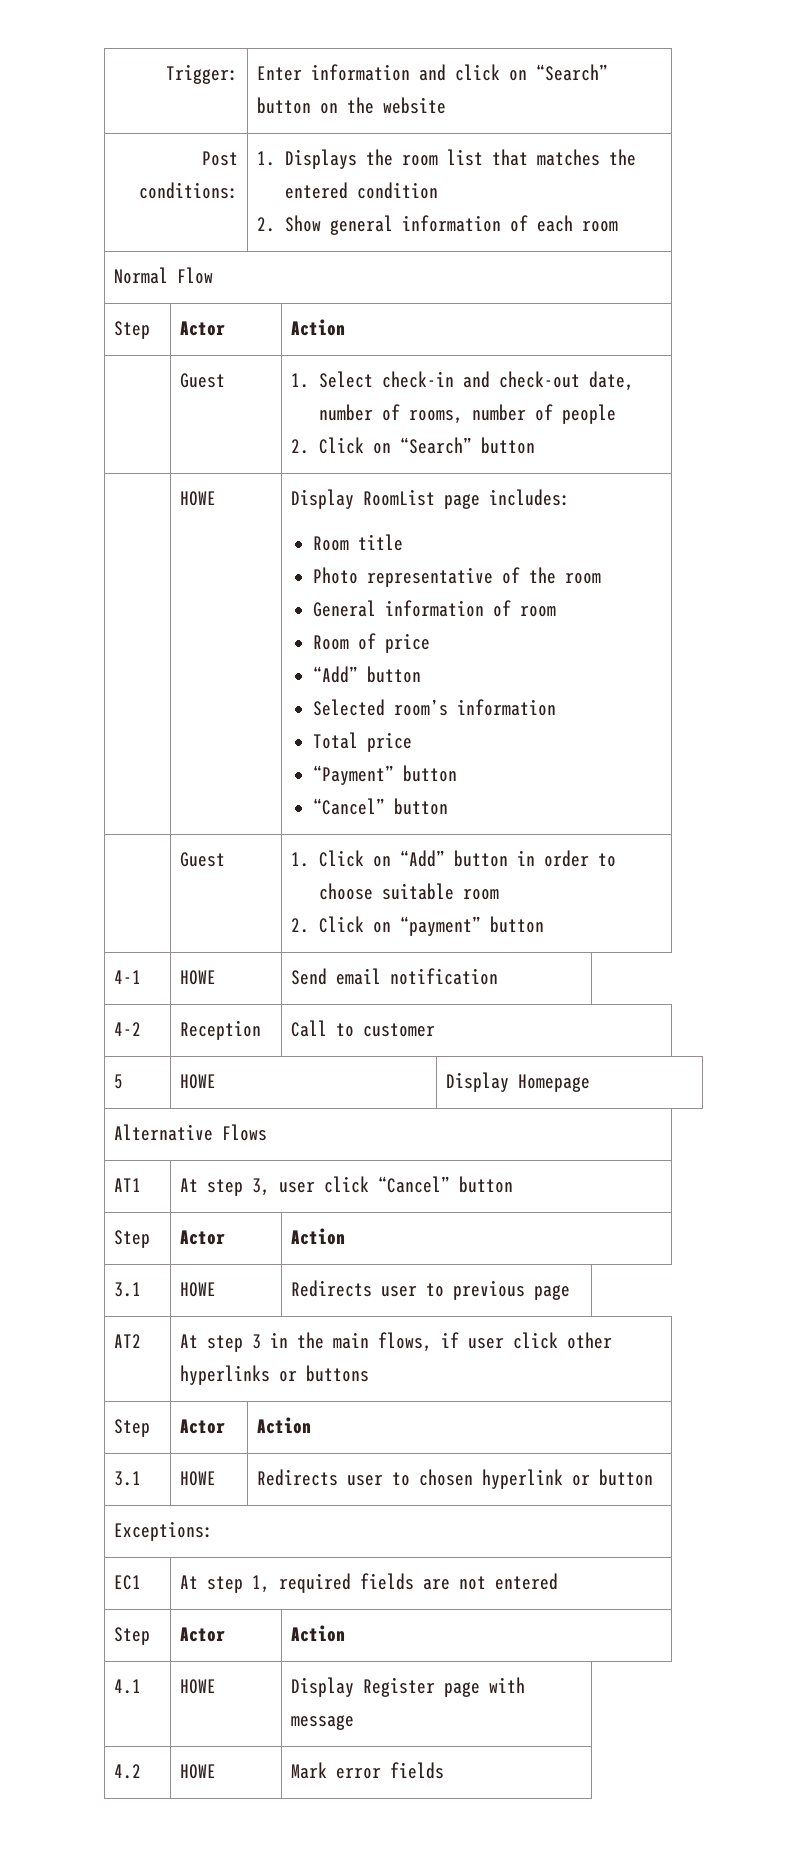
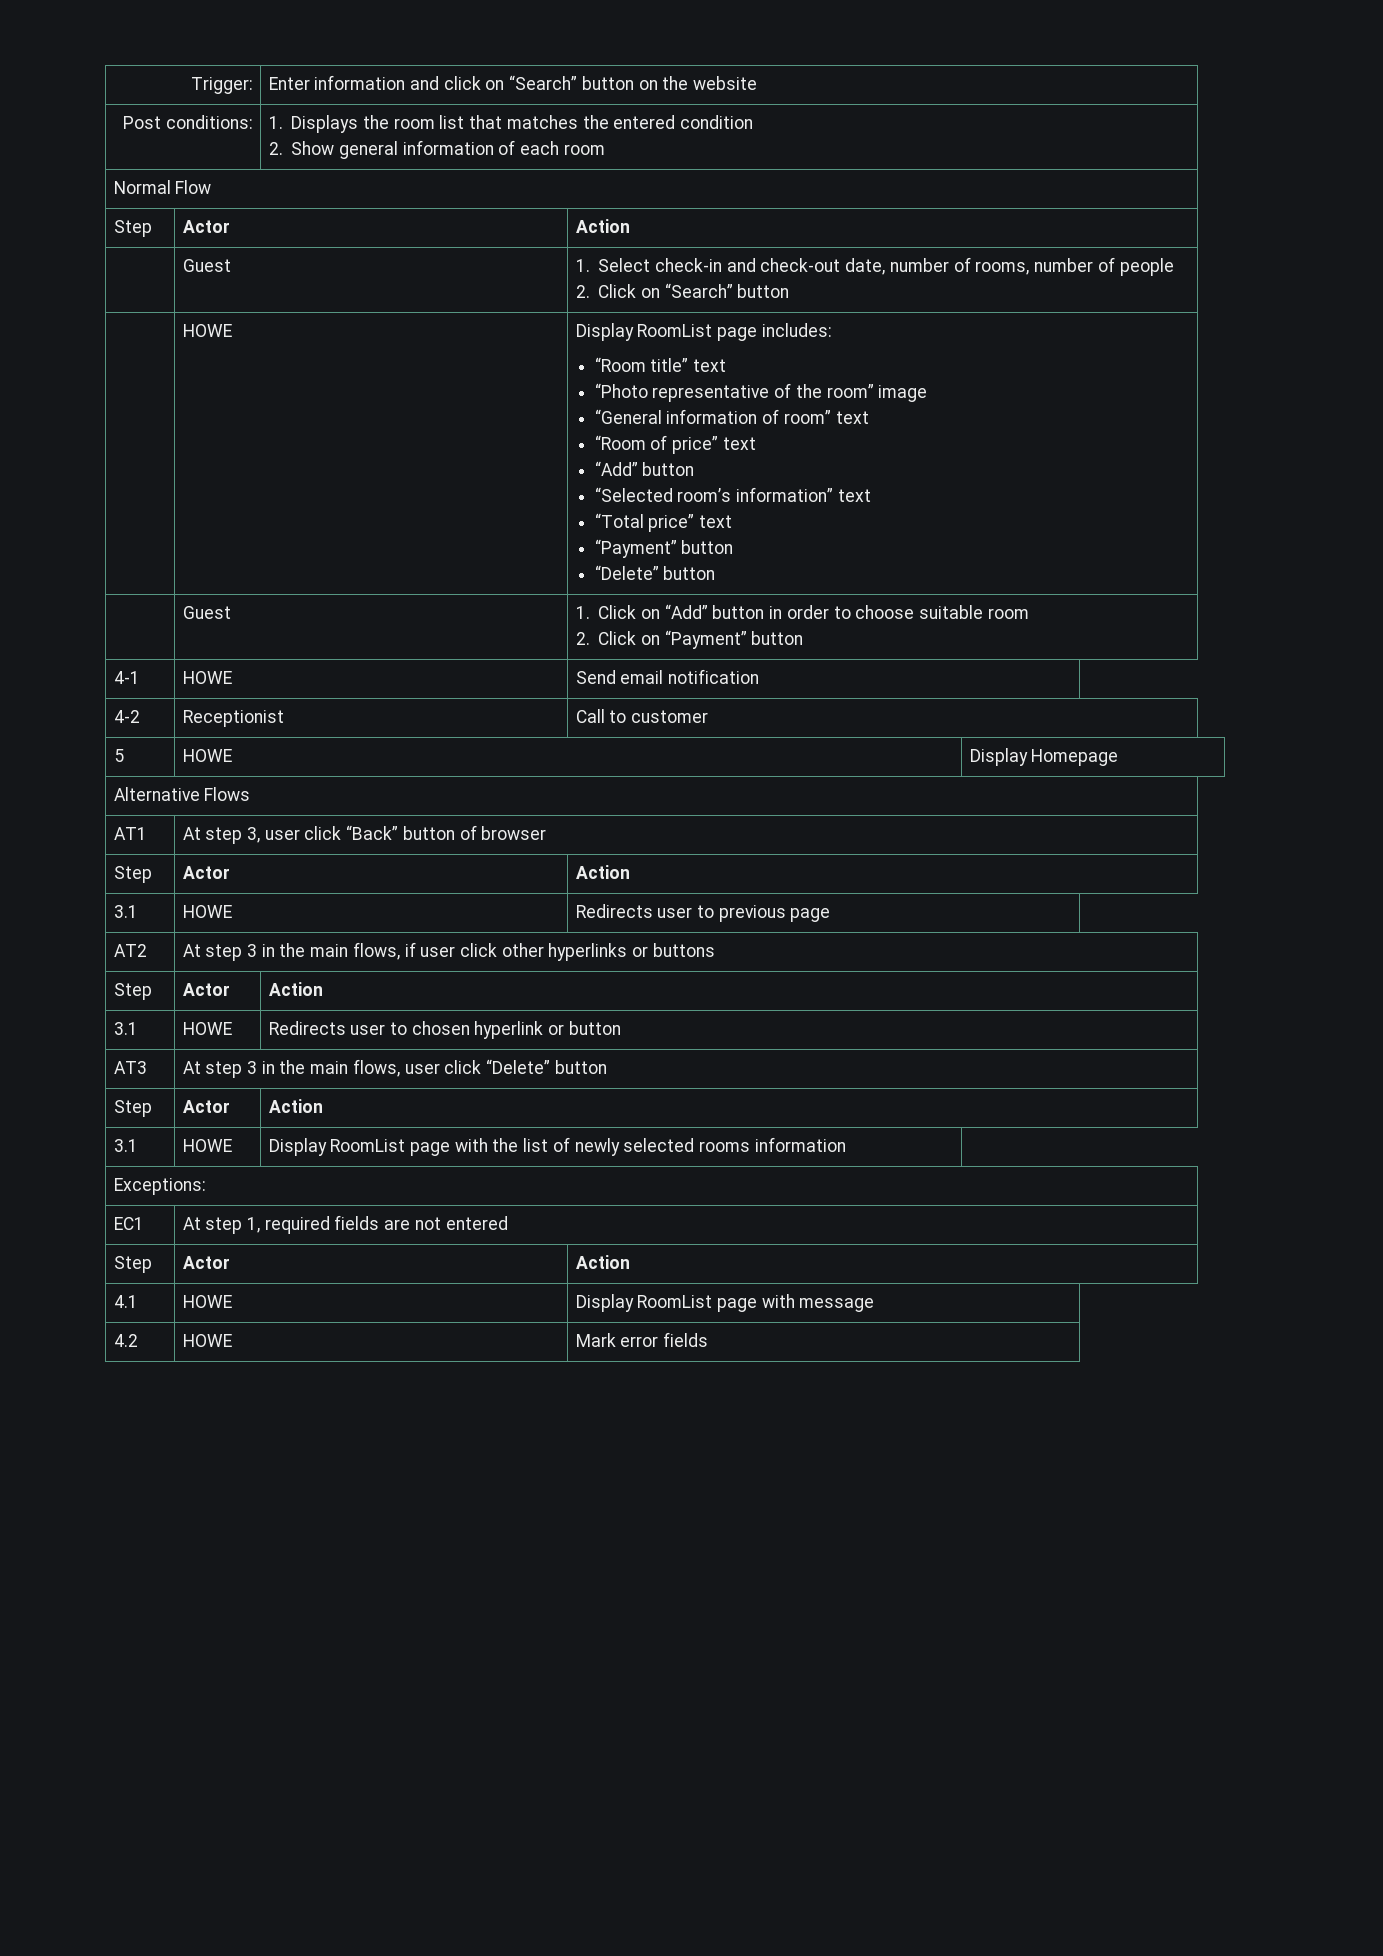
  | HOWE | Display RoomList page includes:
- Room title
- Photo representative of the room
- General information of room
- Room of price
+ “Room title” text
+ “Photo representative of the room” image
+ “General information of room” text
+ “Room of price” text
  “Add” button
- Selected room’s information
- Total price
+ “Selected room’s information” text
+ “Total price” text
  “Payment” button
- “Cancel” button
+ “Delete” button
  | Guest | 1. Click on “Add” button in order to choose suitable room
- 2. Click on “payment” button
+ 2. Click on “Payment” button
- 4-2 | Reception | Call to customer
+ 4-2 | Receptionist | Call to customer
- AT1 | At step 3, user click “Cancel” button
+ AT1 | At step 3, user click “Back” button of browser
+ AT3 | At step 3 in the main flows, user click “Delete” button
+ Step | Actor | Action
+ 3.1 | HOWE | Display RoomList page with the list of newly selected rooms information
- 4.1 | HOWE | Display Register page with message
+ 4.1 | HOWE | Display RoomList page with message

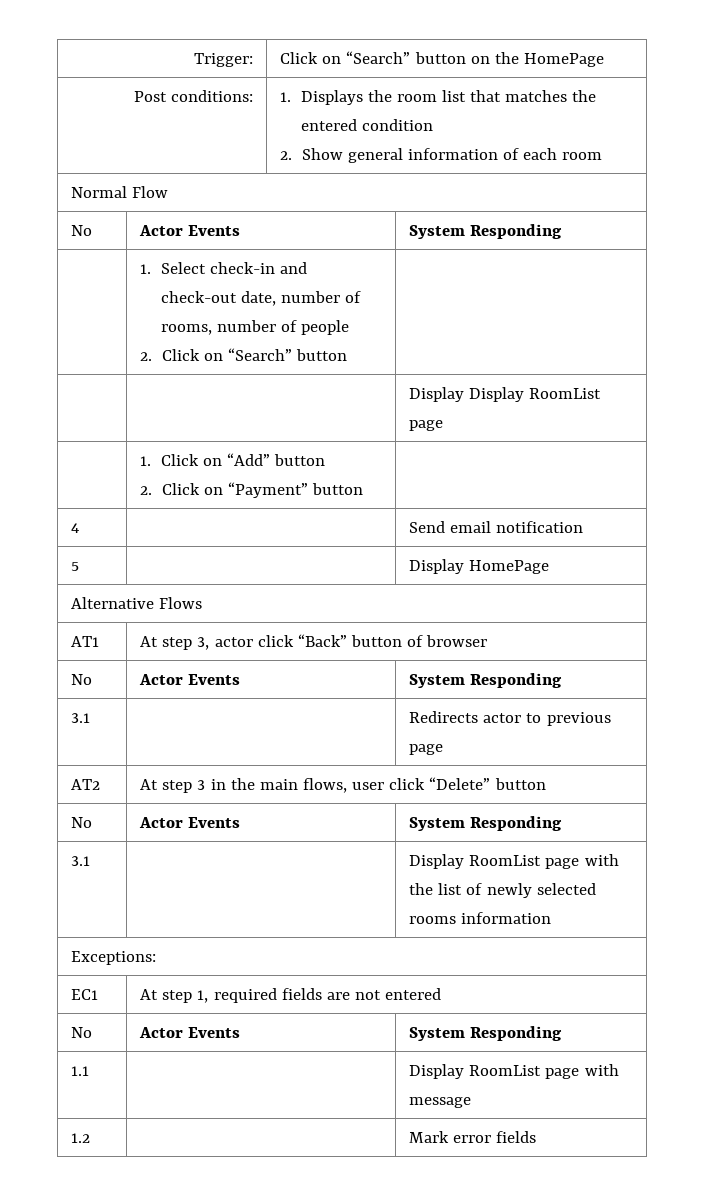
- Trigger: | Enter information and click on “Search” button on the website
+ Trigger: | Click on “Search” button on the HomePage
  Normal Flow
- Step | Actor | Action
- | Guest | 1. Select check-in and check-out date, number of rooms, number of people
- 2. Click on “Search” button
- | HOWE | Display RoomList page includes:
- “Room title” text
- “Photo representative of the room” image
- “General information of room” text
- “Room of price” text
- “Add” button
- “Selected room’s information” text
- “Total price” text
- “Payment” button
- “Delete” button
- | Guest | 1. Click on “Add” button in order to choose suitable room
- 2. Click on “Payment” button
- 4-1 | HOWE | Send email notification
+ No | Actor Events | System Responding
+ | 1. Select check-in and check-out date, number of rooms, number of people
+ 2. Click on “Search” button |
+ | | Display Display RoomList page
+ | 1. Click on “Add” button
+ 2. Click on “Payment” button |
+ 4 | | Send email notification
- 4-2 | Receptionist | Call to customer
- 5 | HOWE | Display Homepage
+ 5 | | Display HomePage
- AT1 | At step 3, user click “Back” button of browser
- Step | Actor | Action
- 3.1 | HOWE | Redirects user to previous page
+ AT1 | At step 3, actor click “Back” button of browser
+ No | Actor Events | System Responding
+ 3.1 | | Redirects actor to previous page
- AT2 | At step 3 in the main flows, if user click other hyperlinks or buttons
- Step | Actor | Action
- 3.1 | HOWE | Redirects user to chosen hyperlink or button
- AT3 | At step 3 in the main flows, user click “Delete” button
- Step | Actor | Action
- 3.1 | HOWE | Display RoomList page with the list of newly selected rooms information
+ AT2 | At step 3 in the main flows, user click “Delete” button
+ No | Actor Events | System Responding
+ 3.1 | | Display RoomList page with the list of newly selected rooms information
  EC1 | At step 1, required fields are not entered
- Step | Actor | Action
- 4.1 | HOWE | Display RoomList page with message
+ No | Actor Events | System Responding
+ 1.1 | | Display RoomList page with message
- 4.2 | HOWE | Mark error fields
+ 1.2 | | Mark error fields

